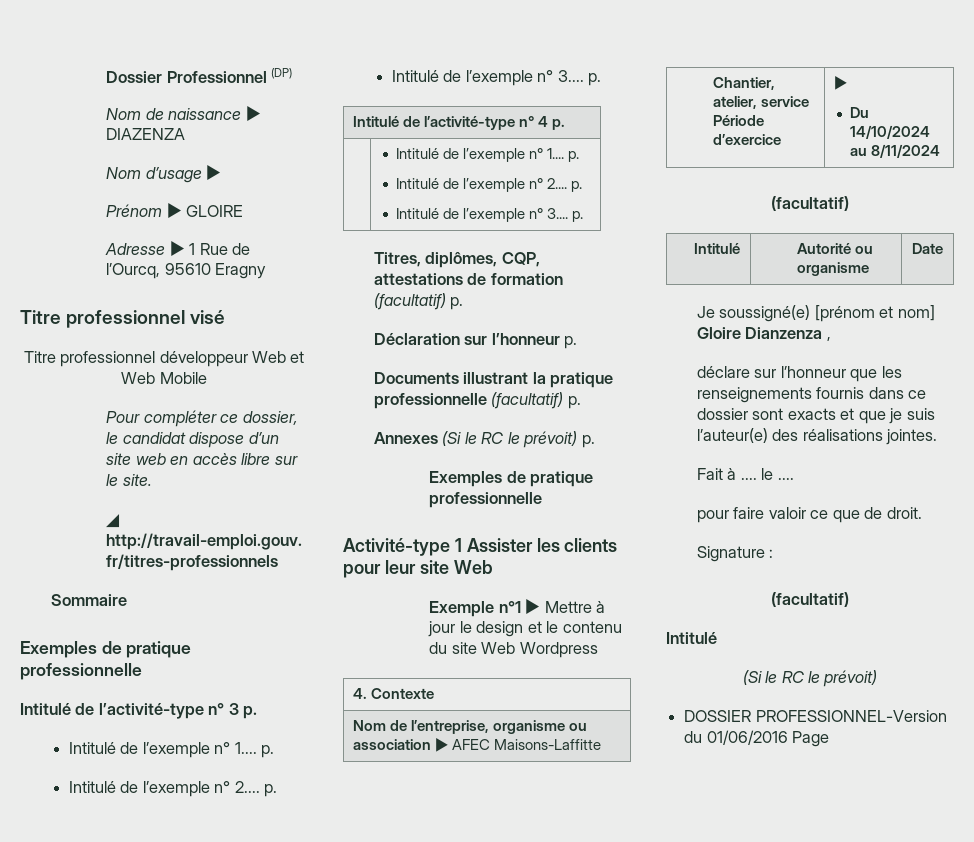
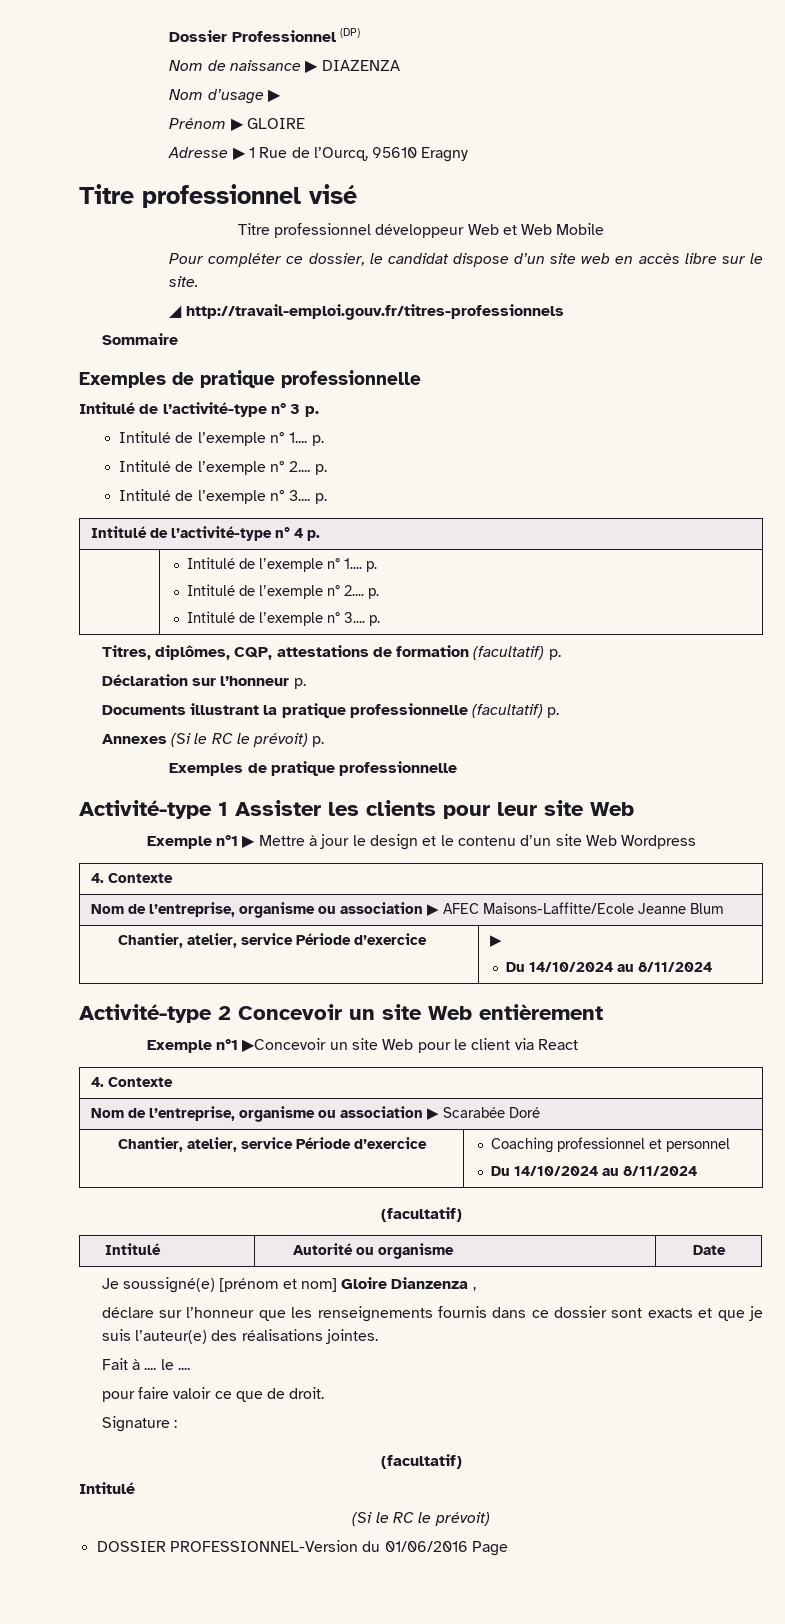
- Exemple n°1 ▶ Mettre à jour le design et le contenu du site Web Wordpress
+ Exemple n°1 ▶ Mettre à jour le design et le contenu d’un site Web Wordpress
- Nom de l’entreprise, organisme ou association ▶ AFEC Maisons-Laffitte
+ Nom de l’entreprise, organisme ou association ▶ AFEC Maisons-Laffitte/Ecole Jeanne Blum
+ Activité-type 2 Concevoir un site Web entièrement
+ Exemple n°1 ▶Concevoir un site Web pour le client via React
+ 4. Contexte
+ Nom de l’entreprise, organisme ou association ▶ Scarabée Doré
+ Chantier, atelier, service Période d’exercice | Coaching professionnel et personnel
+ Du 14/10/2024 au 8/11/2024

